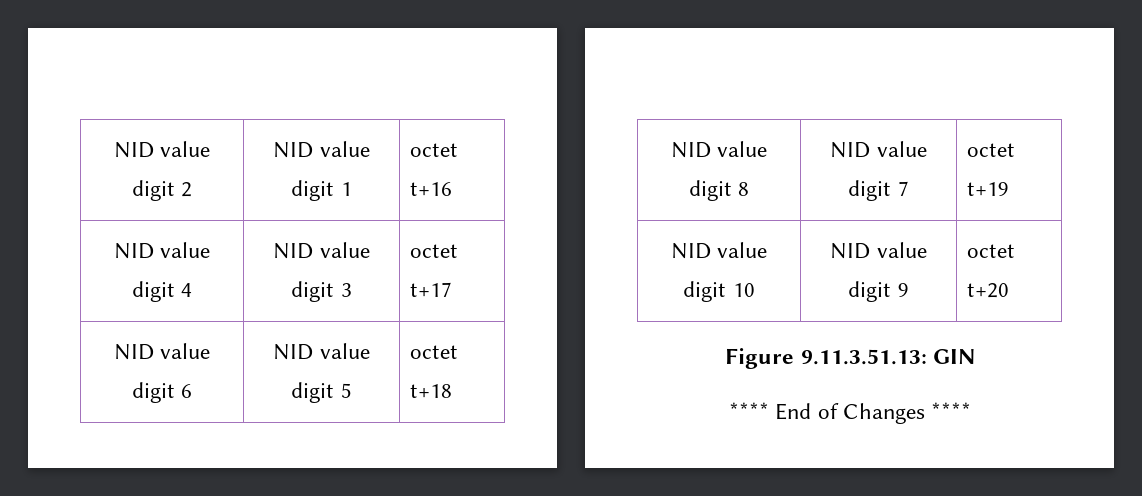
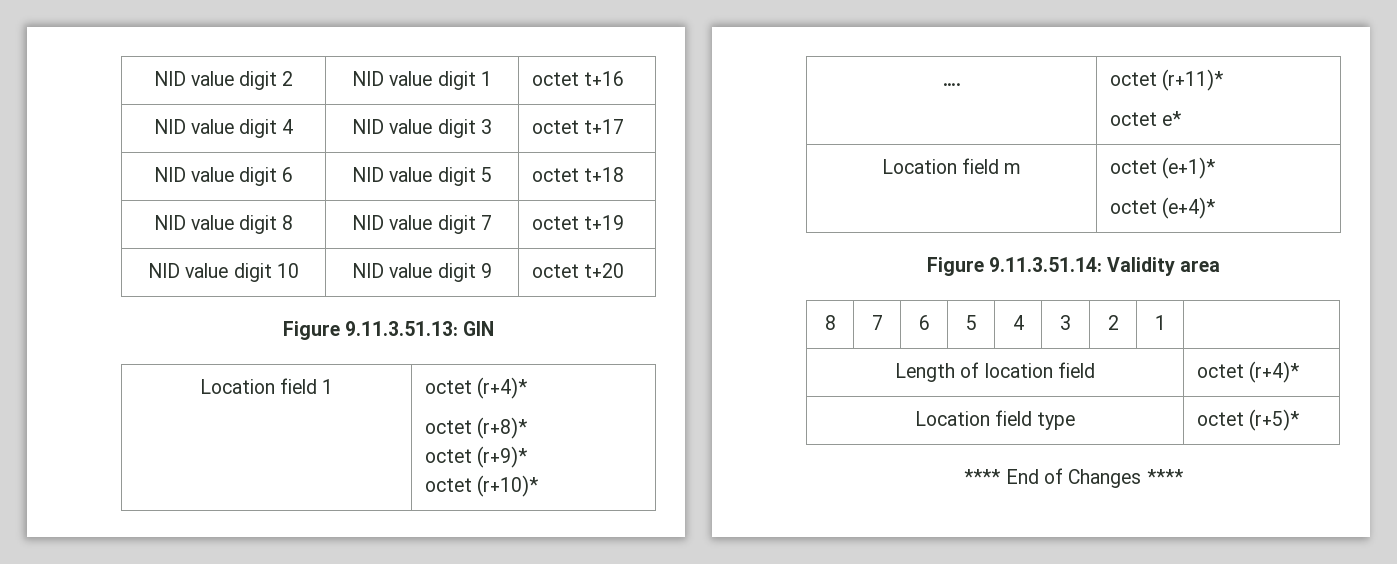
+ Location field 1 | octet (r+4)*
+ octet (r+8)*
+ octet (r+9)*
+ octet (r+10)*
+ …. | octet (r+11)*
+ octet e*
+ Location field m | octet (e+1)*
+ octet (e+4)*
+ Figure 9.11.3.51.14: Validity area
+ 8 | 7 | 6 | 5 | 4 | 3 | 2 | 1 |
+ Length of location field | octet (r+4)*
+ Location field type | octet (r+5)*

